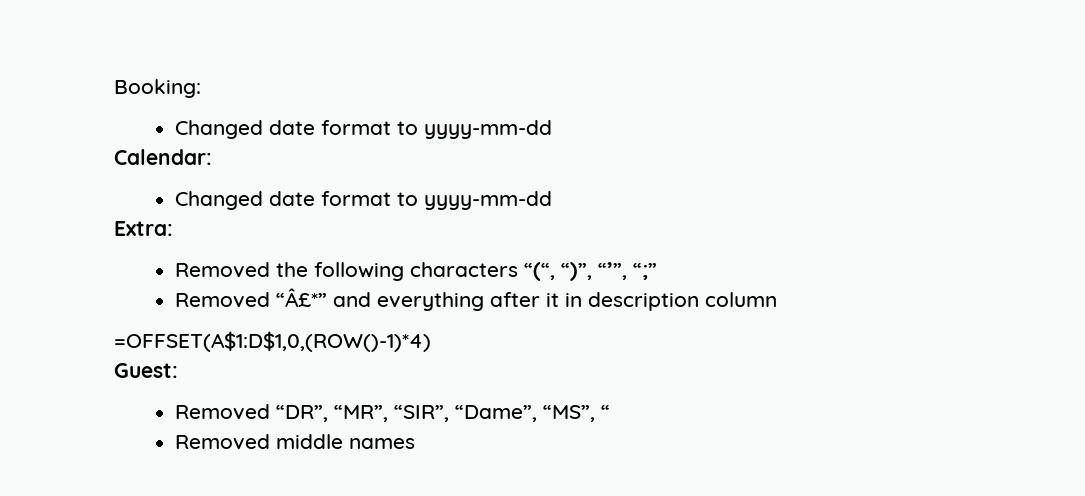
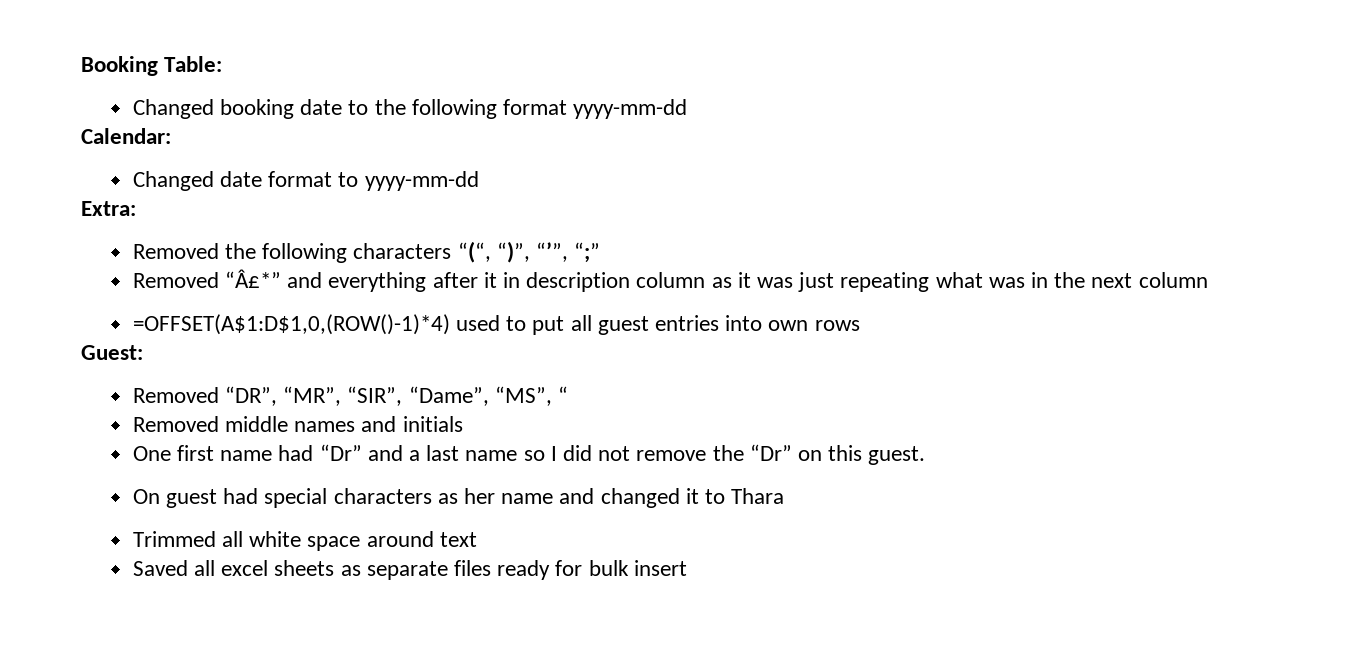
- Booking:
- Changed date format to yyyy-mm-dd
+ Booking Table:
+ Changed booking date to the following format yyyy-mm-dd
- Removed “Â£*” and everything after it in description column
- =OFFSET(A$1:D$1,0,(ROW()-1)*4)
+ Removed “Â£*” and everything after it in description column as it was just repeating what was in the next column
+ =OFFSET(A$1:D$1,0,(ROW()-1)*4) used to put all guest entries into own rows
- Removed middle names
+ Removed middle names and initials
+ One first name had “Dr” and a last name so I did not remove the “Dr” on this guest.
+ On guest had special characters as her name and changed it to Thara
+ Trimmed all white space around text
+ Saved all excel sheets as separate files ready for bulk insert

